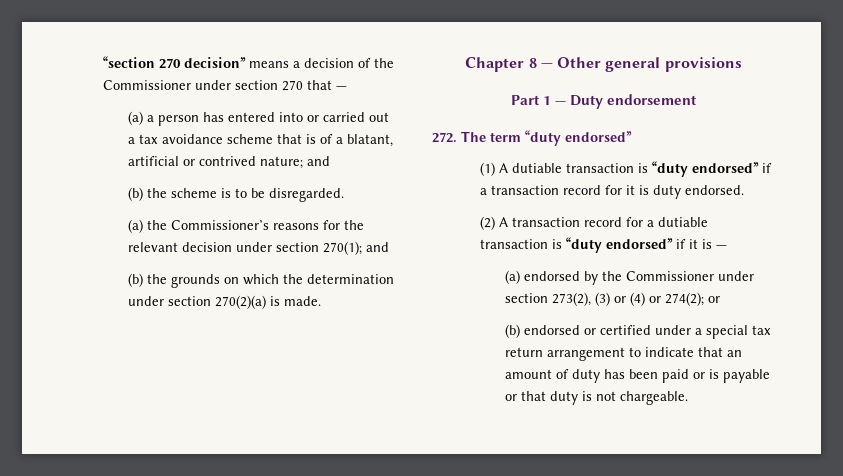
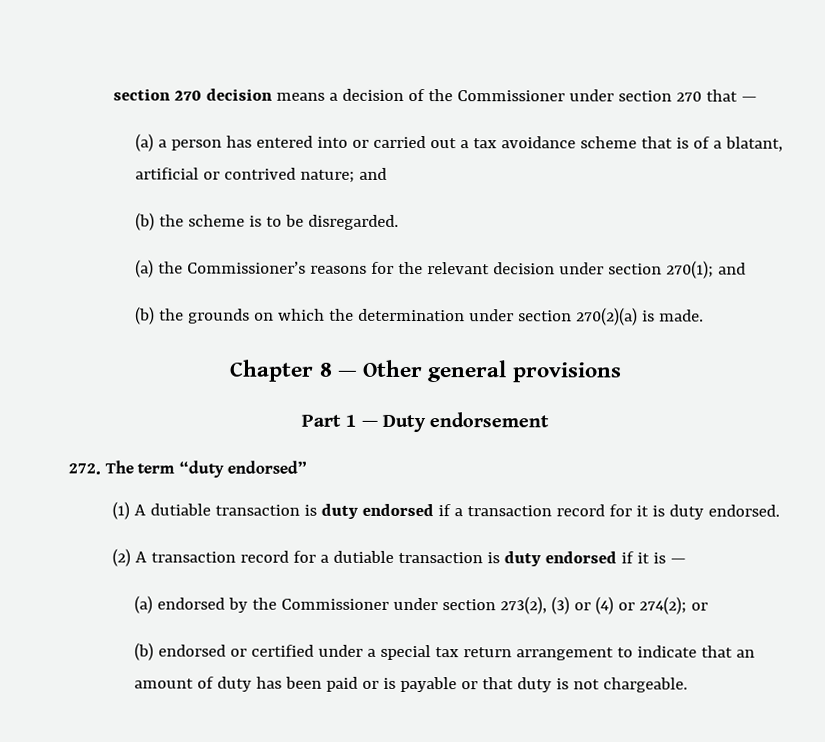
- “section 270 decision” means a decision of the Commissioner under section 270 that —
+ section 270 decision means a decision of the Commissioner under section 270 that —
- (1) A dutiable transaction is “duty endorsed” if a transaction record for it is duty endorsed.
+ (1) A dutiable transaction is duty endorsed if a transaction record for it is duty endorsed.
- (2) A transaction record for a dutiable transaction is “duty endorsed” if it is —
+ (2) A transaction record for a dutiable transaction is duty endorsed if it is —

